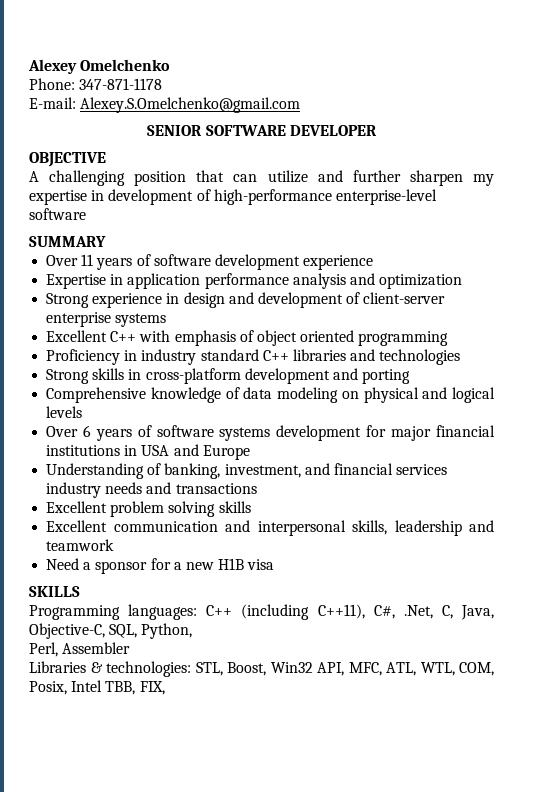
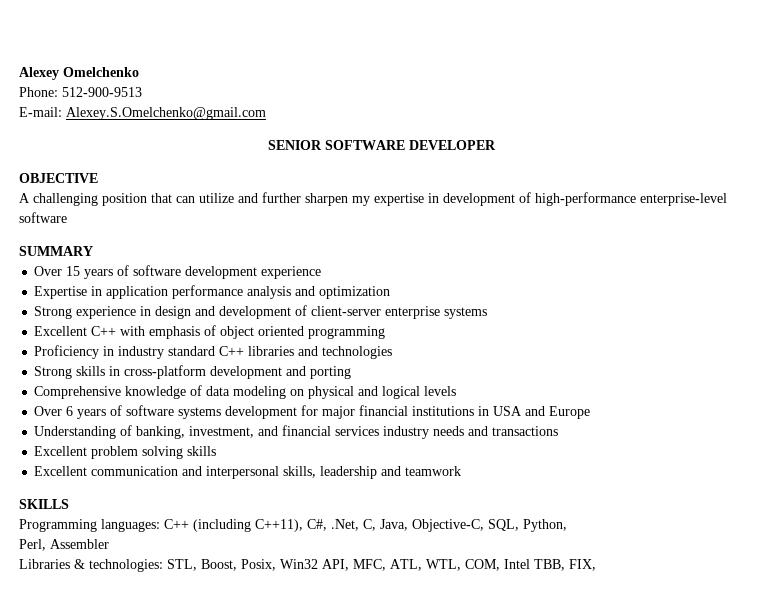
- Phone: 347-871-1178
+ Phone: 512-900-9513
- Over 11 years of software development experience
+ Over 15 years of software development experience
- Need a sponsor for a new H1B visa
- Libraries & technologies: STL, Boost, Win32 API, MFC, ATL, WTL, COM, Posix, Intel TBB, FIX,
+ Libraries & technologies: STL, Boost, Posix, Win32 API, MFC, ATL, WTL, COM, Intel TBB, FIX,

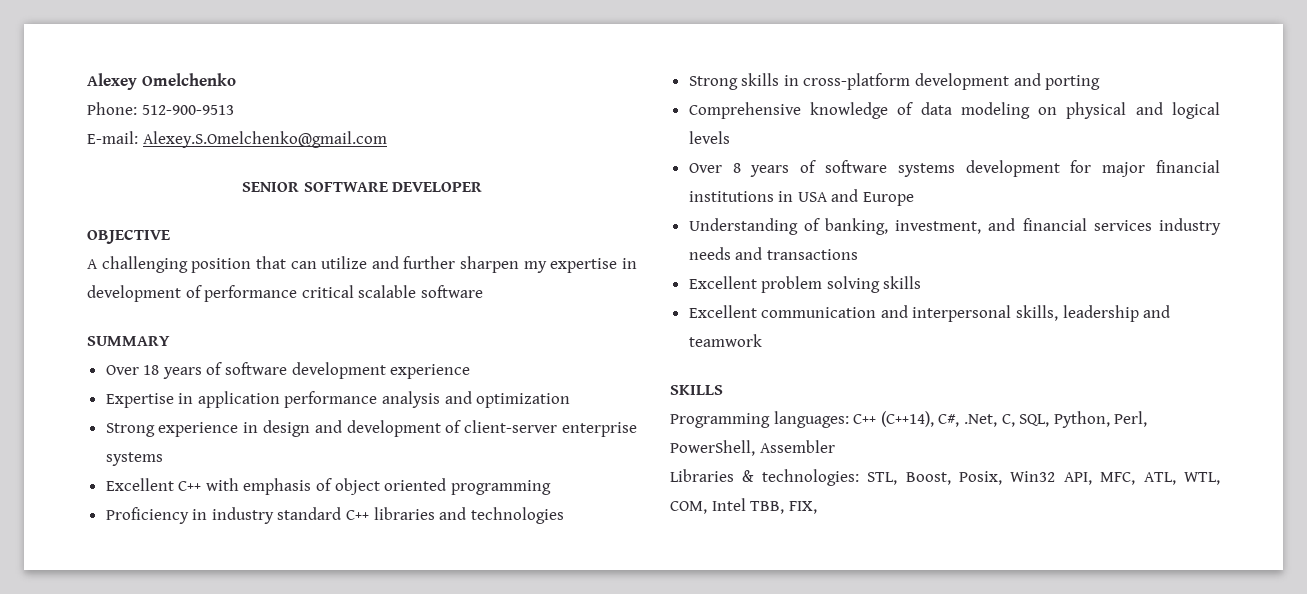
- A challenging position that can utilize and further sharpen my expertise in development of high-performance enterprise-level software
+ A challenging position that can utilize and further sharpen my expertise in development of performance critical scalable software
- Over 15 years of software development experience
+ Over 18 years of software development experience
- Over 6 years of software systems development for major financial institutions in USA and Europe
+ Over 8 years of software systems development for major financial institutions in USA and Europe
- Programming languages: C++ (including C++11), C#, .Net, C, Java, Objective-C, SQL, Python,
- Perl, Assembler
+ Programming languages: C++ (C++14), C#, .Net, C, SQL, Python, Perl, PowerShell, Assembler

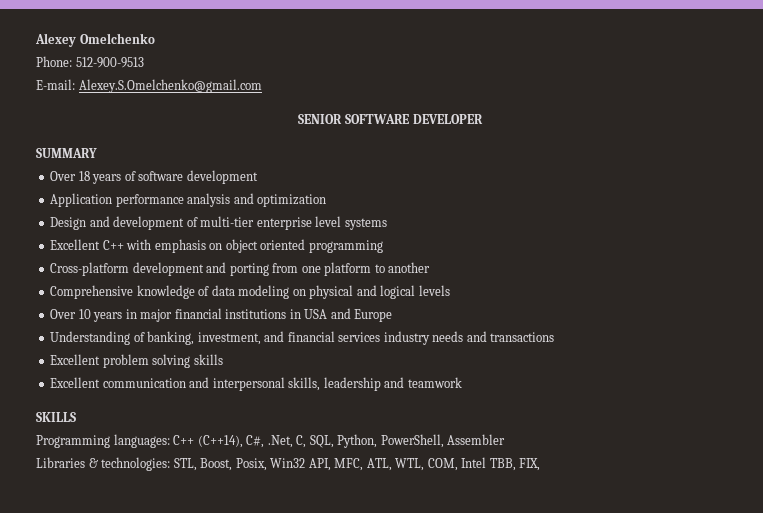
- OBJECTIVE
- A challenging position that can utilize and further sharpen my expertise in development of performance critical scalable software
- Over 18 years of software development experience
- Expertise in application performance analysis and optimization
+ Over 18 years of software development
+ Application performance analysis and optimization
- Strong experience in design and development of client-server enterprise systems
+ Design and development of multi-tier enterprise level systems
- Excellent C++ with emphasis of object oriented programming
+ Excellent C++ with emphasis on object oriented programming
- Proficiency in industry standard C++ libraries and technologies
- Strong skills in cross-platform development and porting
+ Cross-platform development and porting from one platform to another
- Over 8 years of software systems development for major financial institutions in USA and Europe
+ Over 10 years in major financial institutions in USA and Europe
- Programming languages: C++ (C++14), C#, .Net, C, SQL, Python, Perl, PowerShell, Assembler
+ Programming languages: C++ (C++14), C#, .Net, C, SQL, Python, PowerShell, Assembler

